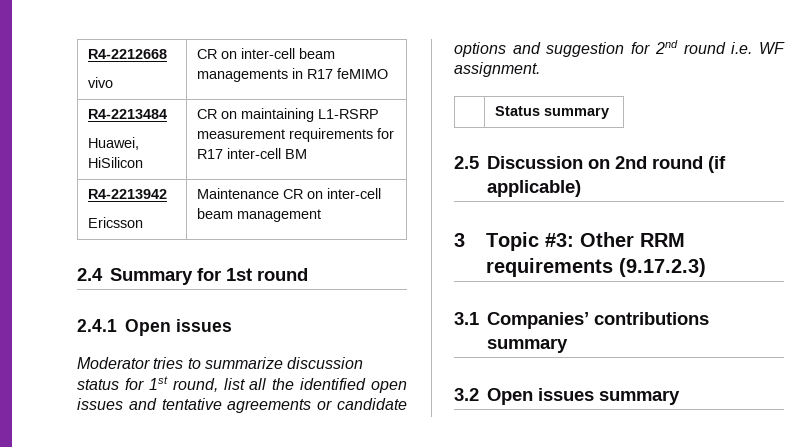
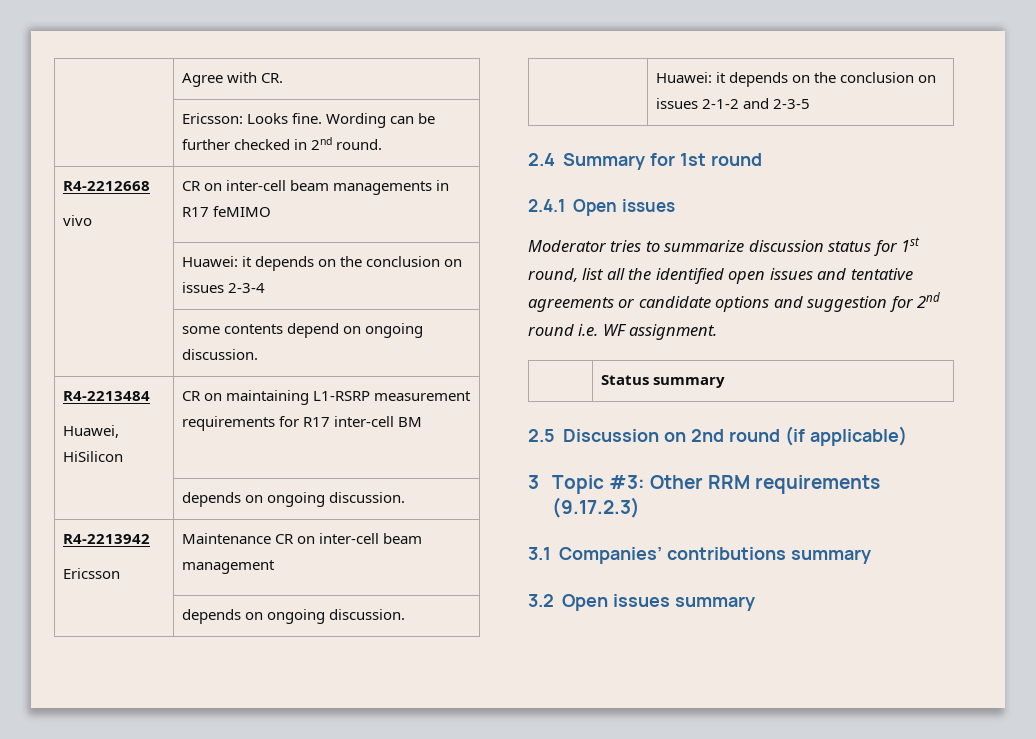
+ | Agree with CR.
+ | Ericsson: Looks fine. Wording can be further checked in 2nd round.
+ | Huawei: it depends on the conclusion on issues 2-3-4
+ | some contents depend on ongoing discussion.
  R4-2213484
  Huawei, HiSilicon | CR on maintaining L1-RSRP measurement requirements for R17 inter-cell BM
+ | depends on ongoing discussion.
  R4-2213942
  Ericsson | Maintenance CR on inter-cell beam management
+ | depends on ongoing discussion.
+ | Huawei: it depends on the conclusion on issues 2-1-2 and 2-3-5

